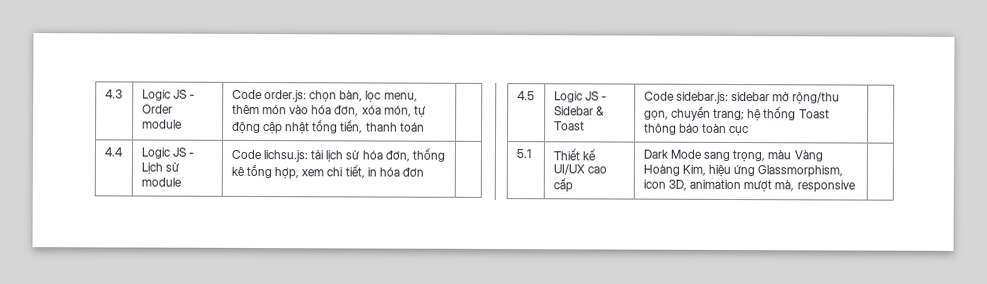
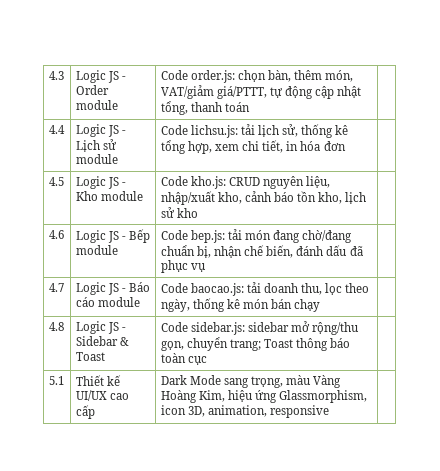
- 4.3 | Logic JS - Order module | Code order.js: chọn bàn, lọc menu, thêm món vào hóa đơn, xóa món, tự động cập nhật tổng tiền, thanh toán |
+ 4.3 | Logic JS - Order module | Code order.js: chọn bàn, thêm món, VAT/giảm giá/PTTT, tự động cập nhật tổng, thanh toán |
- 4.4 | Logic JS - Lịch sử module | Code lichsu.js: tải lịch sử hóa đơn, thống kê tổng hợp, xem chi tiết, in hóa đơn |
+ 4.4 | Logic JS - Lịch sử module | Code lichsu.js: tải lịch sử, thống kê tổng hợp, xem chi tiết, in hóa đơn |
- 4.5 | Logic JS - Sidebar & Toast | Code sidebar.js: sidebar mở rộng/thu gọn, chuyển trang; hệ thống Toast thông báo toàn cục |
+ 4.5 | Logic JS - Kho module | Code kho.js: CRUD nguyên liệu, nhập/xuất kho, cảnh báo tồn kho, lịch sử kho |
+ 4.6 | Logic JS - Bếp module | Code bep.js: tải món đang chờ/đang chuẩn bị, nhận chế biến, đánh dấu đã phục vụ |
+ 4.7 | Logic JS - Báo cáo module | Code baocao.js: tải doanh thu, lọc theo ngày, thống kê món bán chạy |
+ 4.8 | Logic JS - Sidebar & Toast | Code sidebar.js: sidebar mở rộng/thu gọn, chuyển trang; Toast thông báo toàn cục |
- 5.1 | Thiết kế UI/UX cao cấp | Dark Mode sang trọng, màu Vàng Hoàng Kim, hiệu ứng Glassmorphism, icon 3D, animation mượt mà, responsive |
+ 5.1 | Thiết kế UI/UX cao cấp | Dark Mode sang trọng, màu Vàng Hoàng Kim, hiệu ứng Glassmorphism, icon 3D, animation, responsive |

